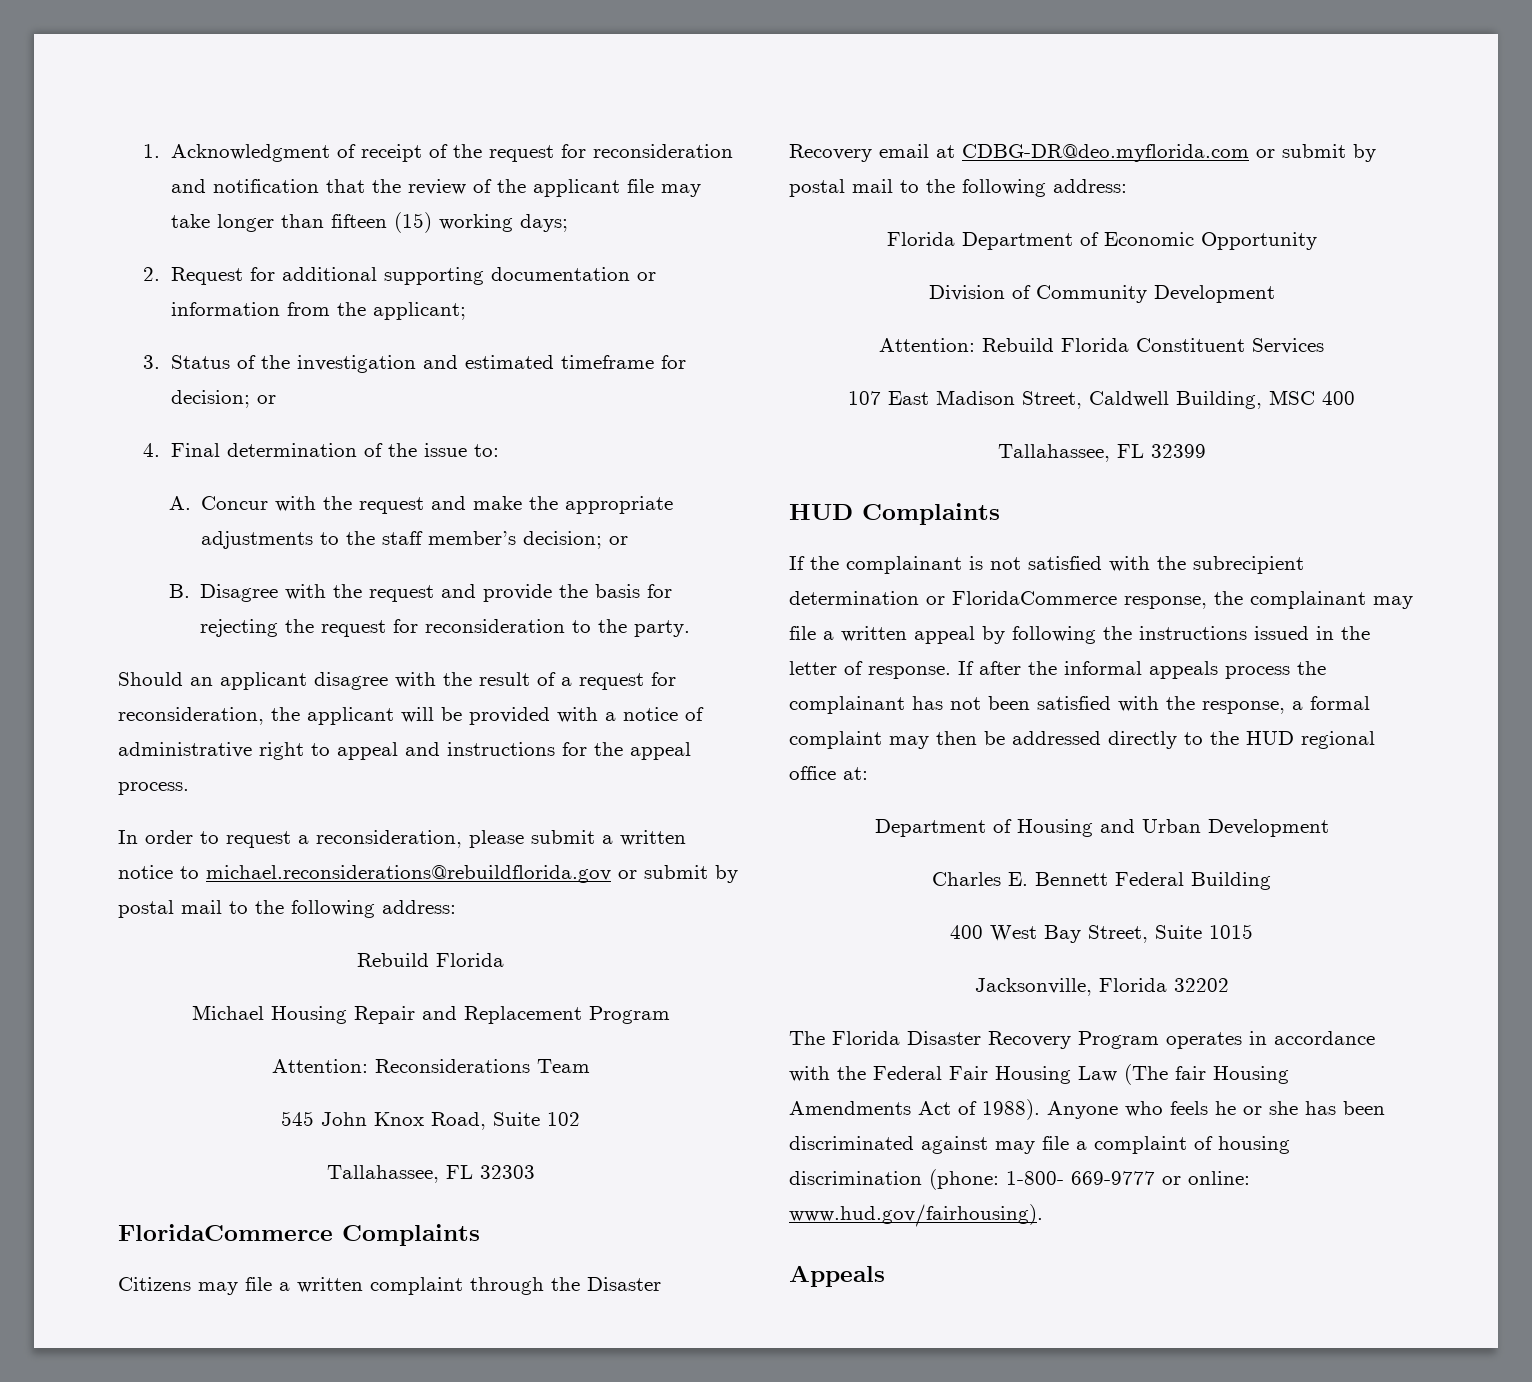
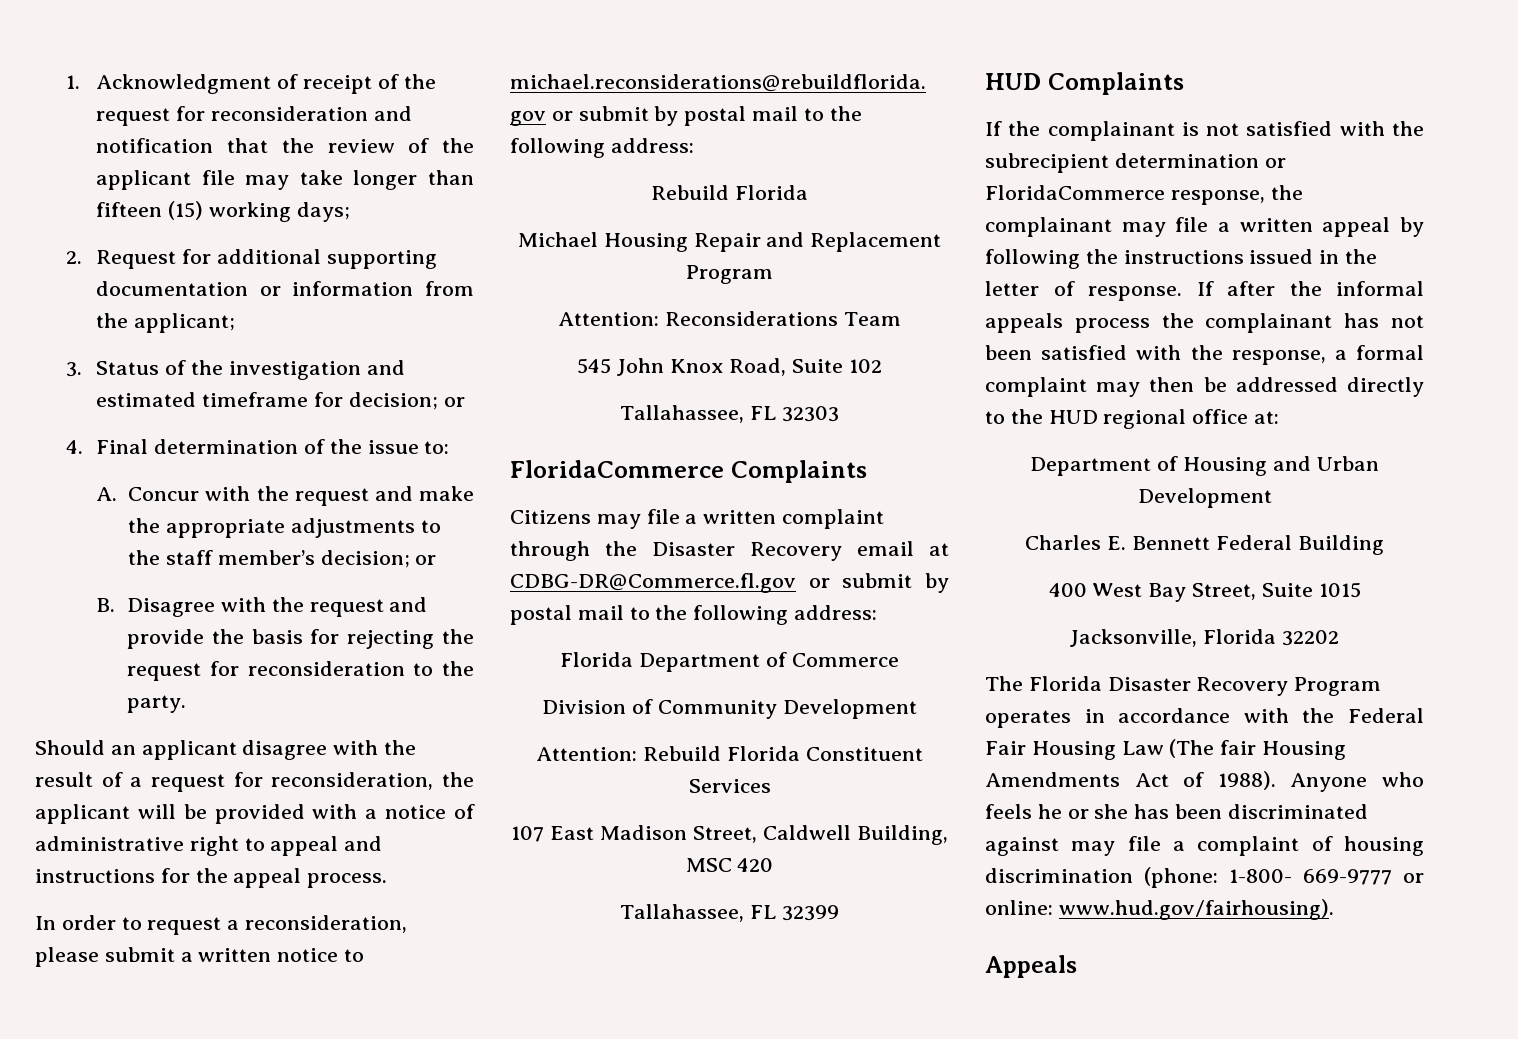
- Citizens may file a written complaint through the Disaster Recovery email at CDBG-DR@deo.myflorida.com or submit by postal mail to the following address:
+ Citizens may file a written complaint through the Disaster Recovery email at CDBG-DR@Commerce.fl.gov or submit by postal mail to the following address:
- Florida Department of Economic Opportunity
+ Florida Department of Commerce
- 107 East Madison Street, Caldwell Building, MSC 400
+ 107 East Madison Street, Caldwell Building, MSC 420

